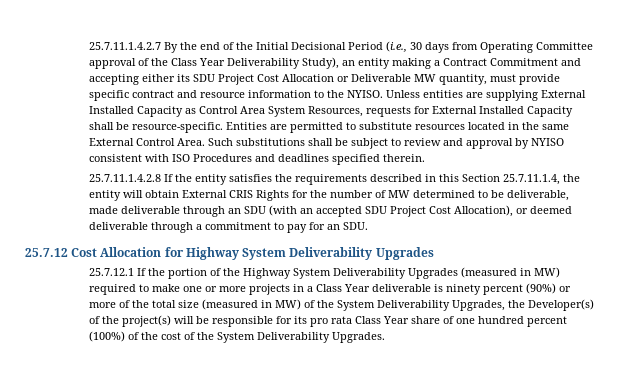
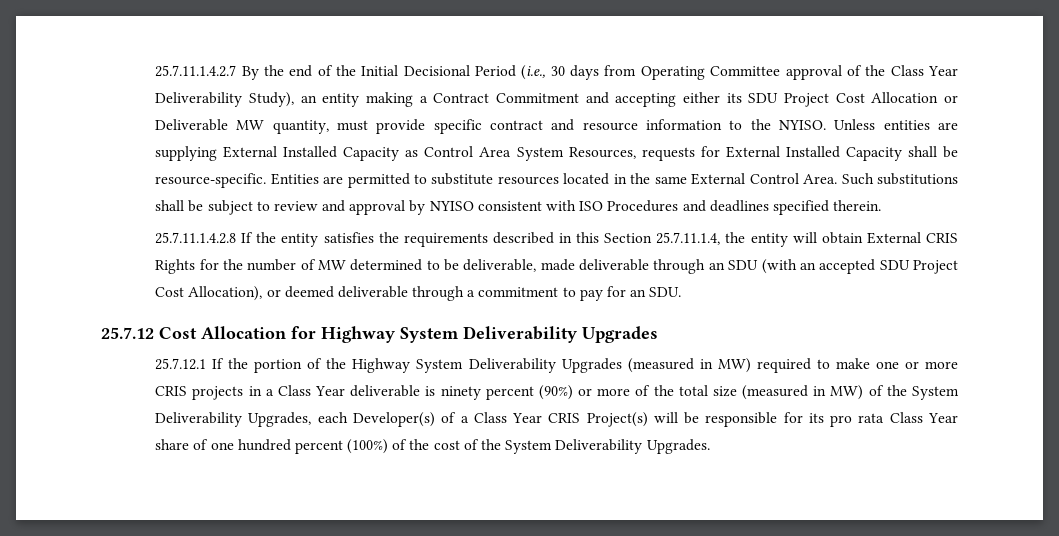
- 25.7.12.1 If the portion of the Highway System Deliverability Upgrades (measured in MW) required to make one or more projects in a Class Year deliverable is ninety percent (90%) or more of the total size (measured in MW) of the System Deliverability Upgrades, the Developer(s) of the project(s) will be responsible for its pro rata Class Year share of one hundred percent (100%) of the cost of the System Deliverability Upgrades.
+ 25.7.12.1 If the portion of the Highway System Deliverability Upgrades (measured in MW) required to make one or more CRIS projects in a Class Year deliverable is ninety percent (90%) or more of the total size (measured in MW) of the System Deliverability Upgrades, each Developer(s) of a Class Year CRIS Project(s) will be responsible for its pro rata Class Year share of one hundred percent (100%) of the cost of the System Deliverability Upgrades.

